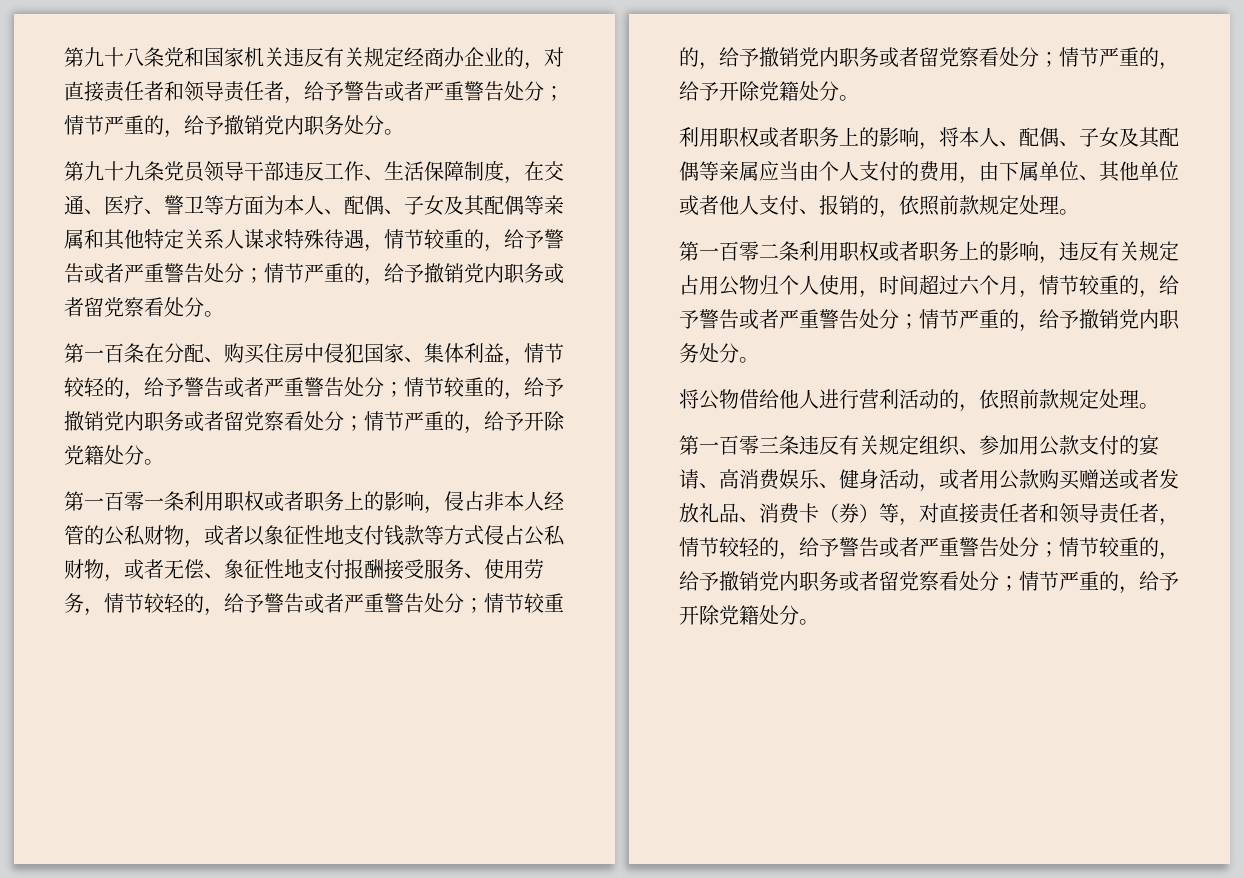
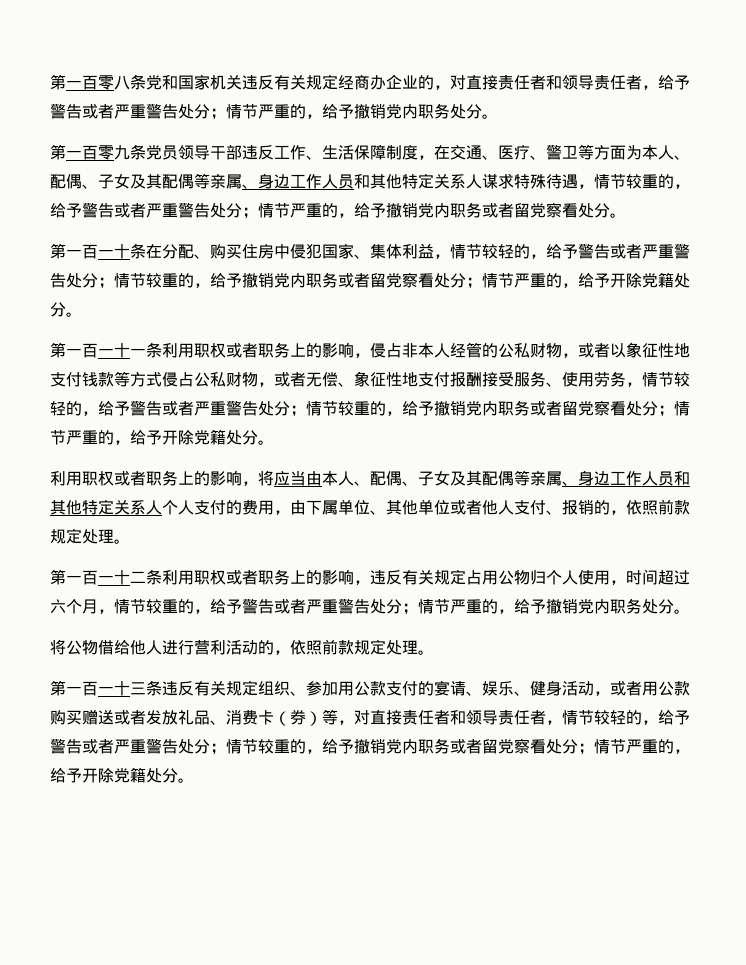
- 第九十八条党和国家机关违反有关规定经商办企业的，对直接责任者和领导责任者，给予警告或者严重警告处分；情节严重的，给予撤销党内职务处分。
+ 第一百零八条党和国家机关违反有关规定经商办企业的，对直接责任者和领导责任者，给予警告或者严重警告处分；情节严重的，给予撤销党内职务处分。
- 第九十九条党员领导干部违反工作、生活保障制度，在交通、医疗、警卫等方面为本人、配偶、子女及其配偶等亲属和其他特定关系人谋求特殊待遇，情节较重的，给予警告或者严重警告处分；情节严重的，给予撤销党内职务或者留党察看处分。
+ 第一百零九条党员领导干部违反工作、生活保障制度，在交通、医疗、警卫等方面为本人、配偶、子女及其配偶等亲属、身边工作人员和其他特定关系人谋求特殊待遇，情节较重的，给予警告或者严重警告处分；情节严重的，给予撤销党内职务或者留党察看处分。
- 第一百条在分配、购买住房中侵犯国家、集体利益，情节较轻的，给予警告或者严重警告处分；情节较重的，给予撤销党内职务或者留党察看处分；情节严重的，给予开除党籍处分。
+ 第一百一十条在分配、购买住房中侵犯国家、集体利益，情节较轻的，给予警告或者严重警告处分；情节较重的，给予撤销党内职务或者留党察看处分；情节严重的，给予开除党籍处分。
- 第一百零一条利用职权或者职务上的影响，侵占非本人经管的公私财物，或者以象征性地支付钱款等方式侵占公私财物，或者无偿、象征性地支付报酬接受服务、使用劳务，情节较轻的，给予警告或者严重警告处分；
+ 第一百一十一条利用职权或者职务上的影响，侵占非本人经管的公私财物，或者以象征性地支付钱款等方式侵占公私财物，或者无偿、象征性地支付报酬接受服务、使用劳务，情节较轻的，给予警告或者严重警告处分；
- 利用职权或者职务上的影响，将本人、配偶、子女及其配偶等亲属应当由个人支付的费用，由下属单位、其他单位或者他人支付、报销的，依照前款规定处理。
+ 利用职权或者职务上的影响，将应当由本人、配偶、子女及其配偶等亲属、身边工作人员和其他特定关系人个人支付的费用，由下属单位、其他单位或者他人支付、报销的，依照前款规定处理。
- 第一百零二条利用职权或者职务上的影响，违反有关规定占用公物归个人使用，时间超过六个月，情节较重的，给予警告或者严重警告处分；情节严重的，给予撤销党内职务处分。
+ 第一百一十二条利用职权或者职务上的影响，违反有关规定占用公物归个人使用，时间超过六个月，情节较重的，给予警告或者严重警告处分；情节严重的，给予撤销党内职务处分。
- 第一百零三条违反有关规定组织、参加用公款支付的宴请、高消费娱乐、健身活动，或者用公款购买赠送或者发放礼品、消费卡（券）等，对直接责任者和领导责任者，情节较轻的，给予警告或者严重警告处分；
+ 第一百一十三条违反有关规定组织、参加用公款支付的宴请、娱乐、健身活动，或者用公款购买赠送或者发放礼品、消费卡（券）等，对直接责任者和领导责任者，情节较轻的，给予警告或者严重警告处分；

